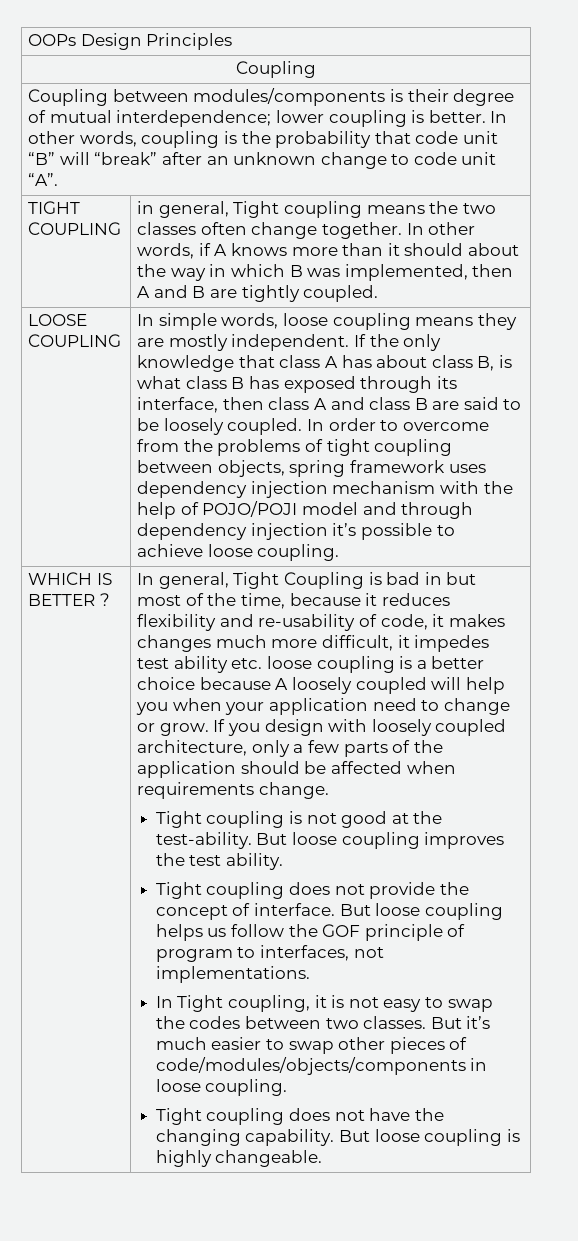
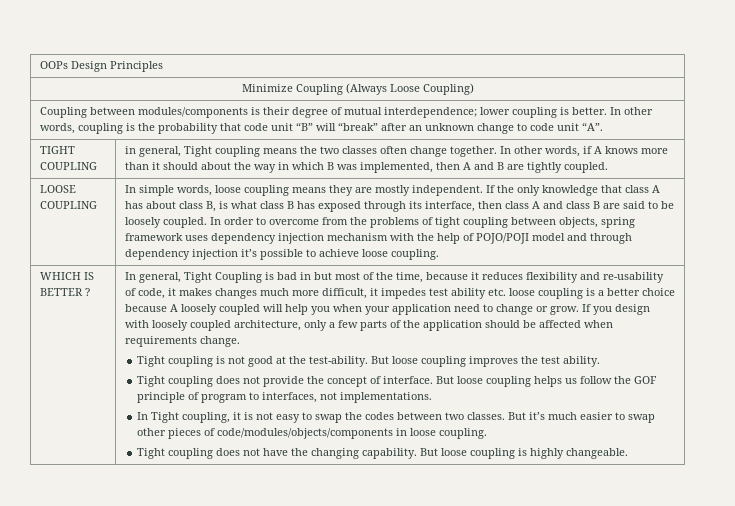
  OOPs Design Principles
- Coupling
+ Minimize Coupling (Always Loose Coupling)

